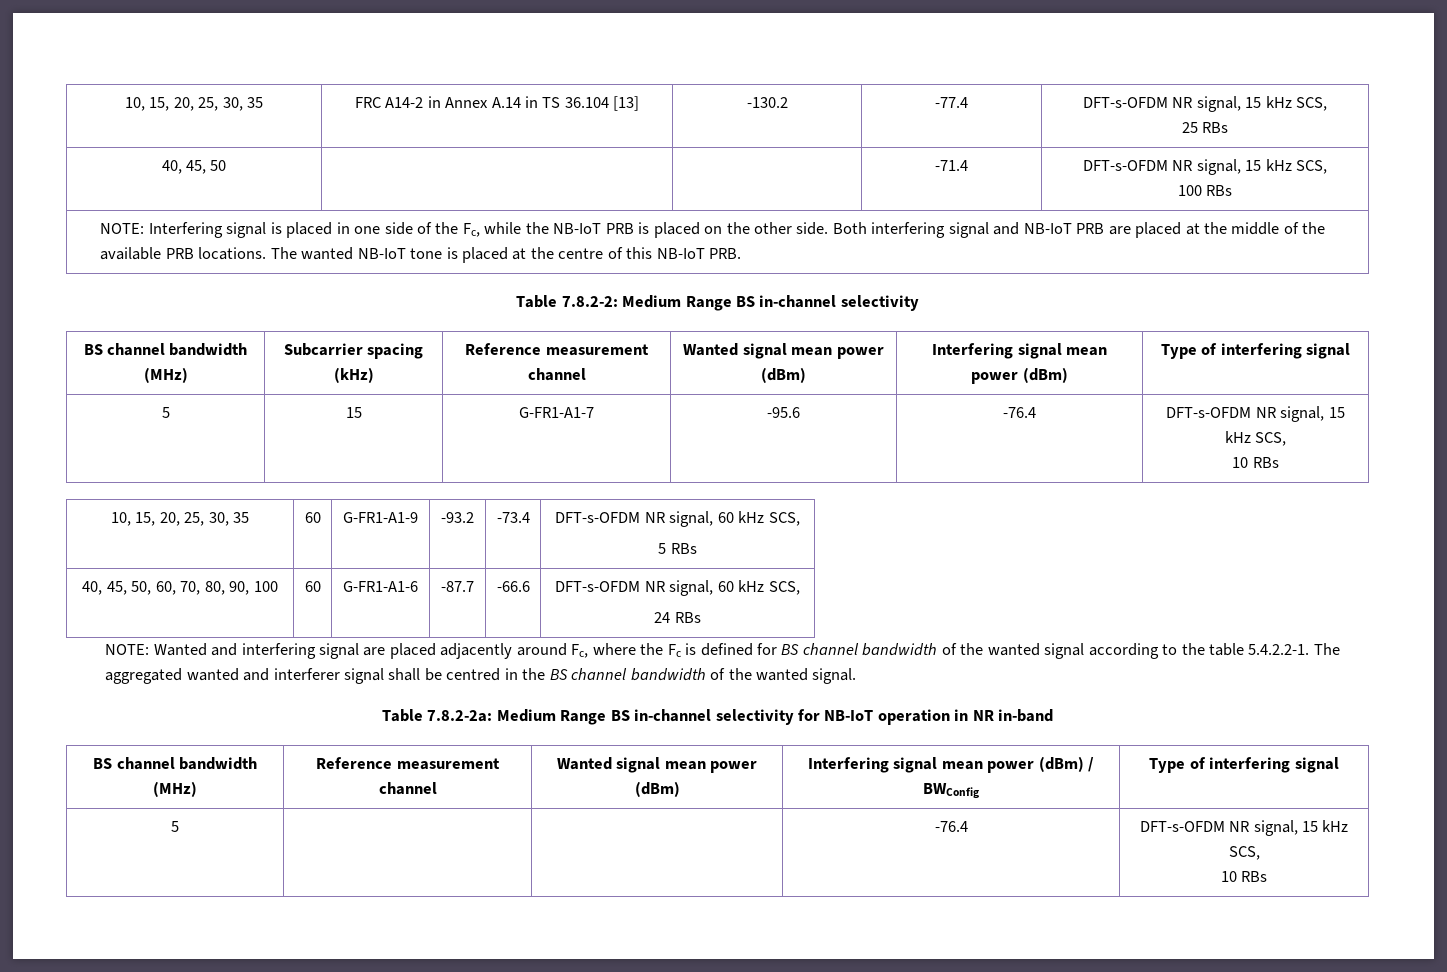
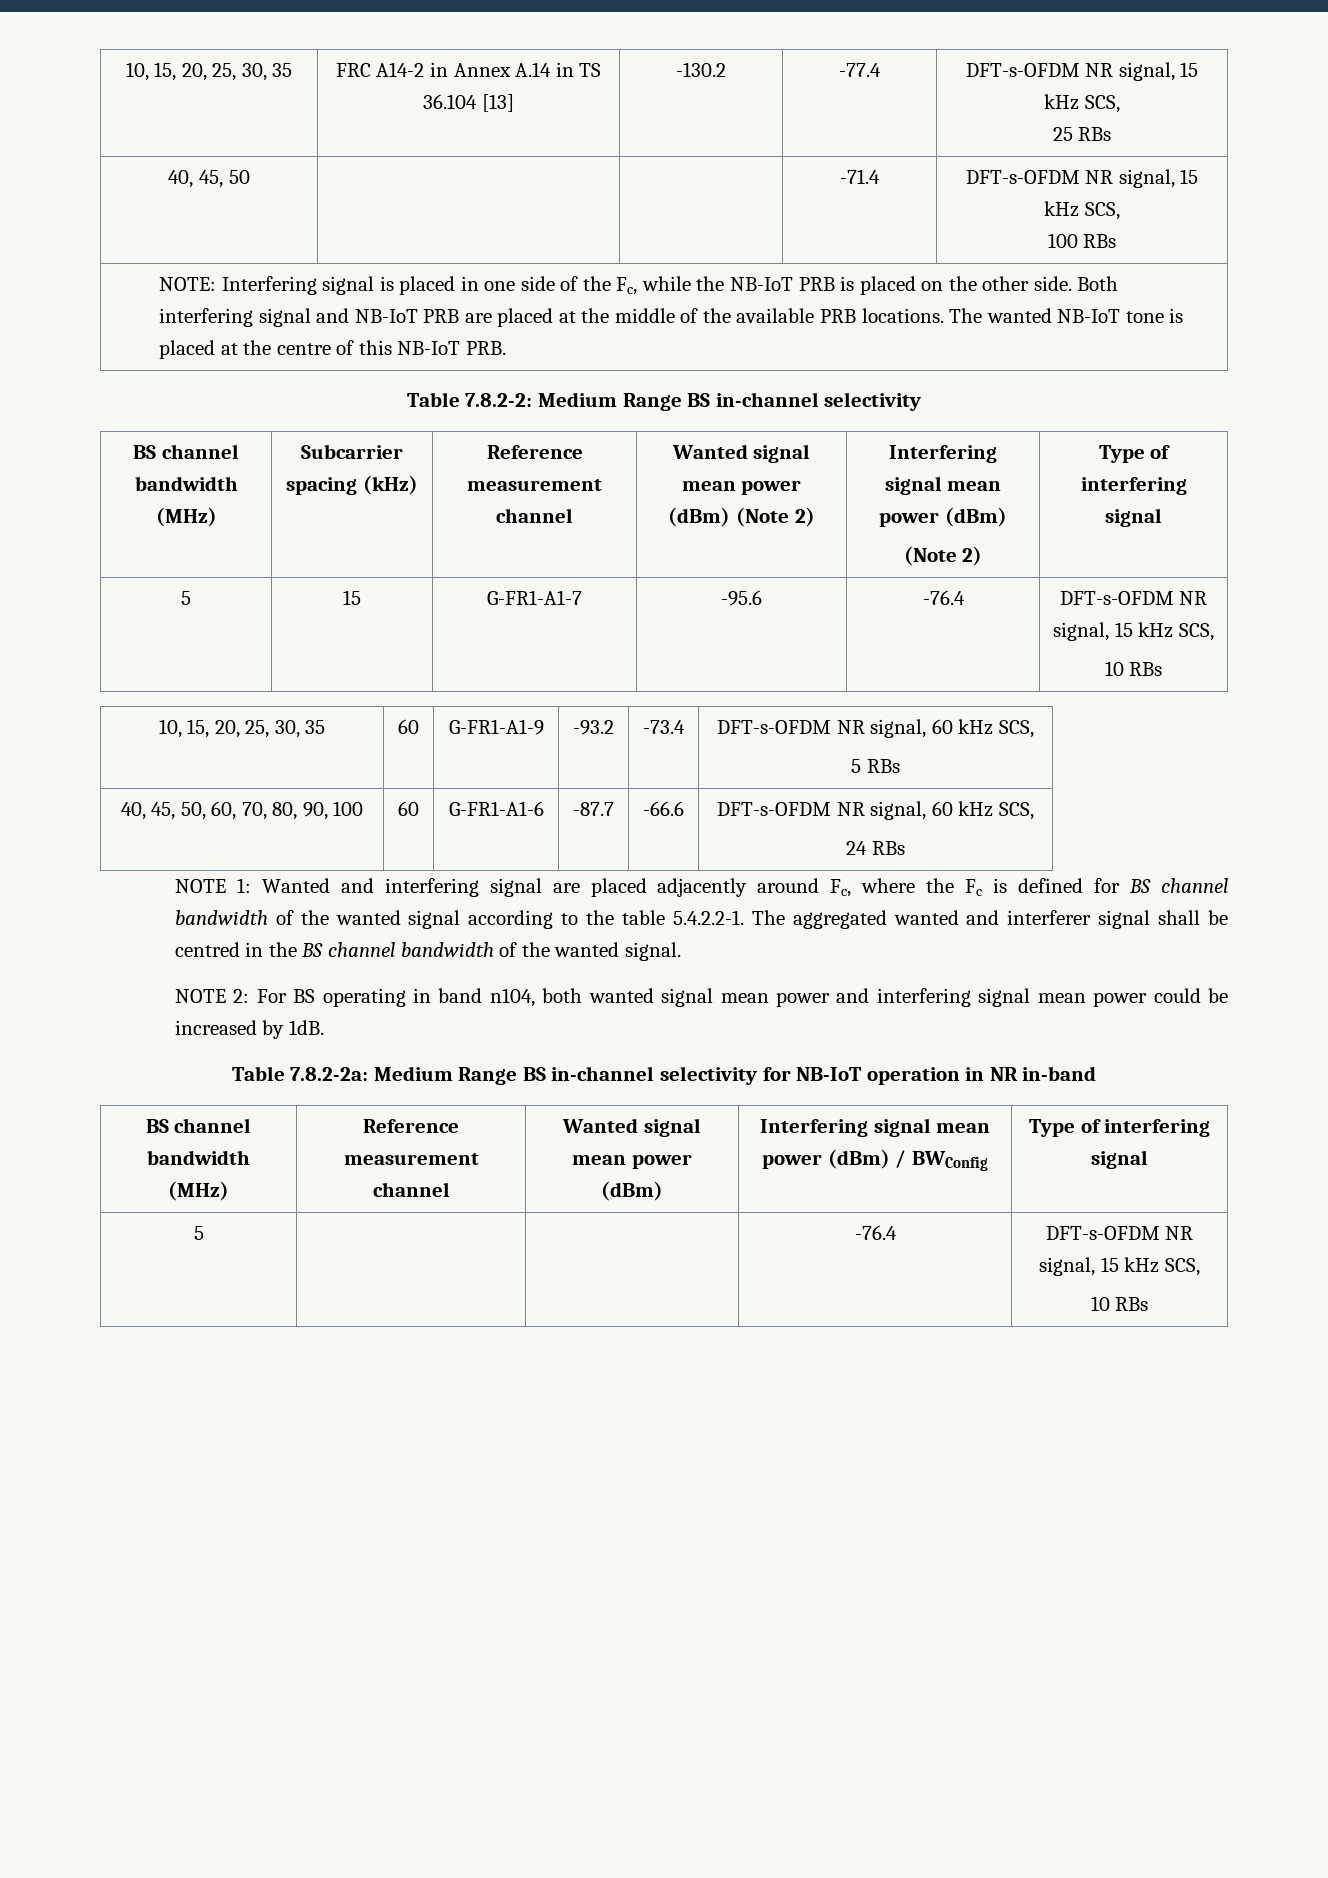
- BS channel bandwidth (MHz) | Subcarrier spacing (kHz) | Reference measurement channel | Wanted signal mean power (dBm) | Interfering signal mean power (dBm) | Type of interfering signal
+ BS channel bandwidth (MHz) | Subcarrier spacing (kHz) | Reference measurement channel | Wanted signal mean power (dBm) (Note 2) | Interfering signal mean power (dBm)
+ (Note 2) | Type of interfering signal
- NOTE: Wanted and interfering signal are placed adjacently around Fc, where the Fc is defined for BS channel bandwidth of the wanted signal according to the table 5.4.2.2-1. The aggregated wanted and interferer signal shall be centred in the BS channel bandwidth of the wanted signal.
+ NOTE 1: Wanted and interfering signal are placed adjacently around Fc, where the Fc is defined for BS channel bandwidth of the wanted signal according to the table 5.4.2.2-1. The aggregated wanted and interferer signal shall be centred in the BS channel bandwidth of the wanted signal.
+ NOTE 2: For BS operating in band n104, both wanted signal mean power and interfering signal mean power could be increased by 1dB.

